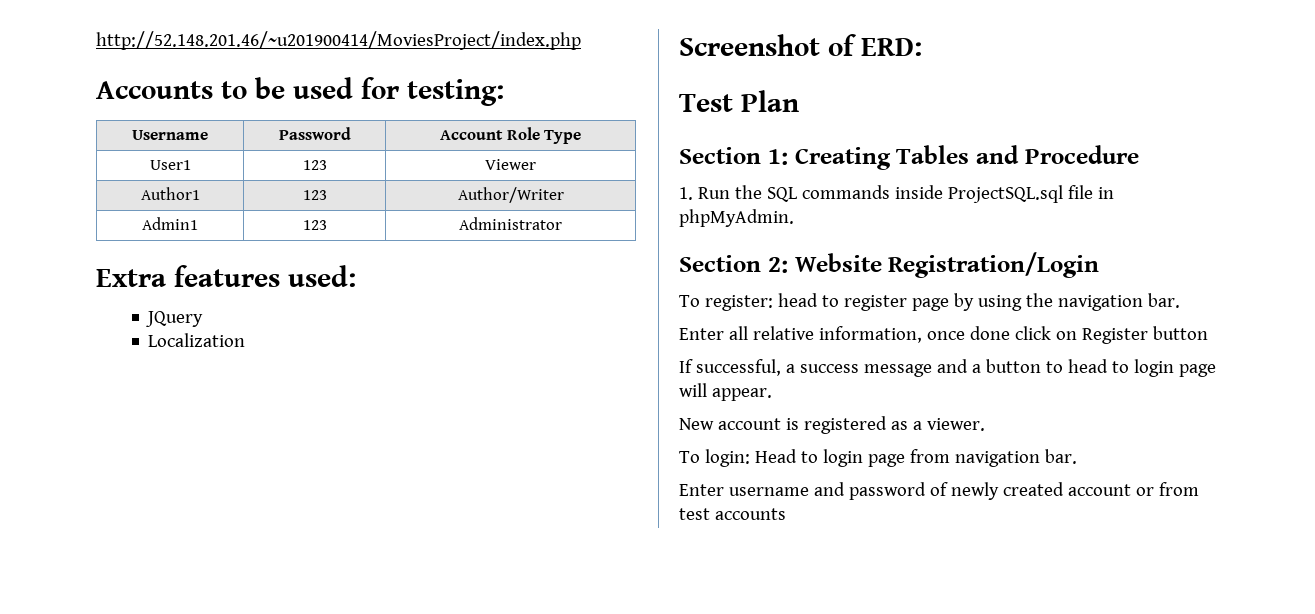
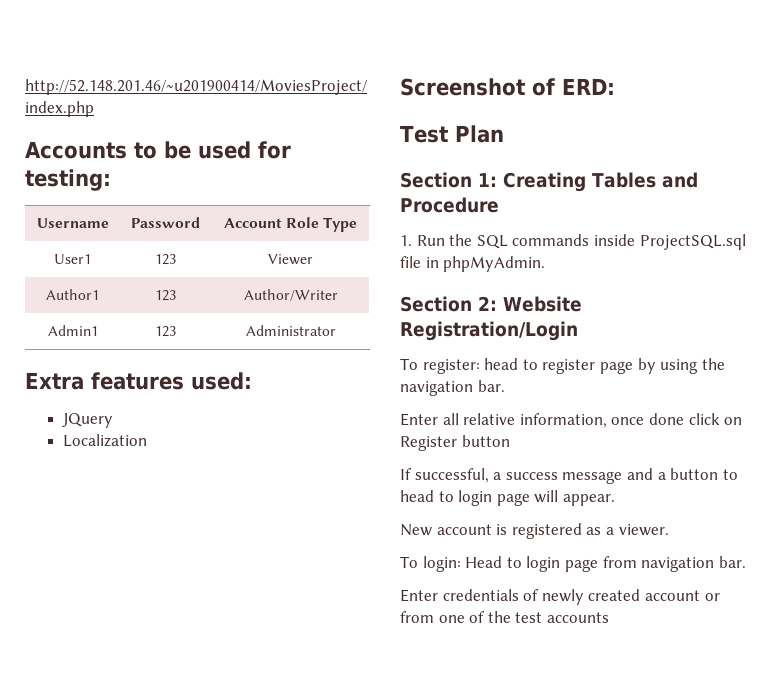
- Enter username and password of newly created account or from test accounts
+ Enter credentials of newly created account or from one of the test accounts

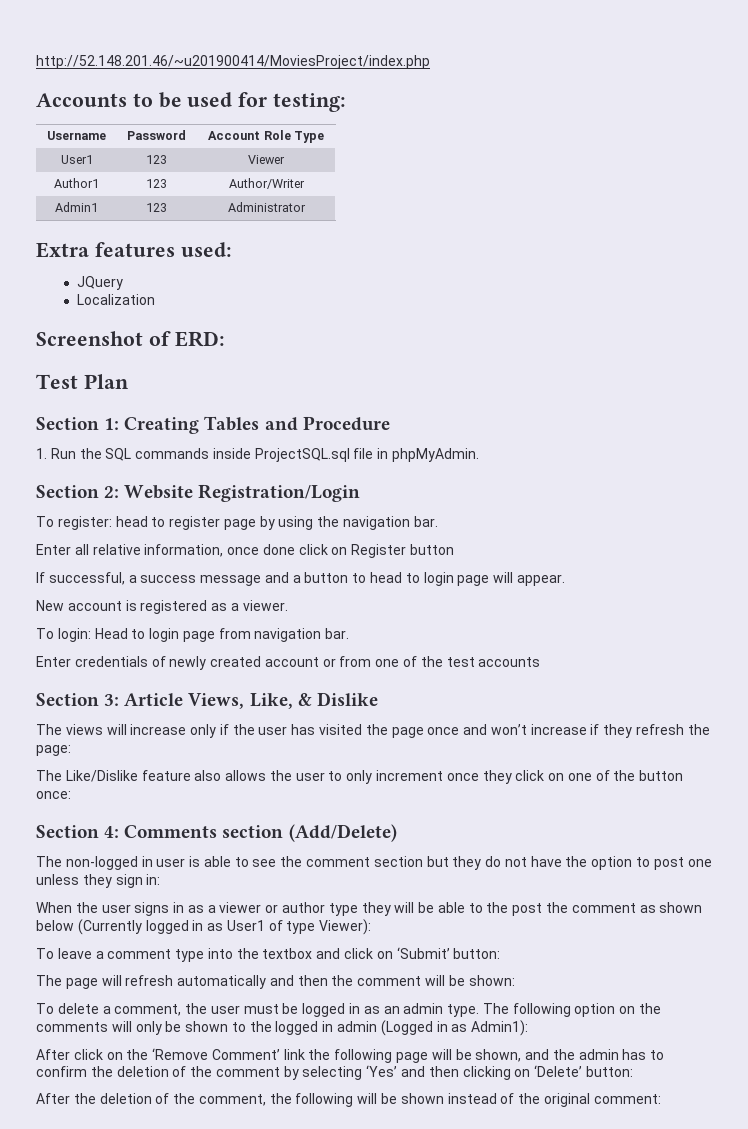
+ Section 3: Article Views, Like, & Dislike
+ The views will increase only if the user has visited the page once and won’t increase if they refresh the page:
+ The Like/Dislike feature also allows the user to only increment once they click on one of the button once:
+ Section 4: Comments section (Add/Delete)
+ The non-logged in user is able to see the comment section but they do not have the option to post one unless they sign in:
+ When the user signs in as a viewer or author type they will be able to the post the comment as shown below (Currently logged in as User1 of type Viewer):
+ To leave a comment type into the textbox and click on ‘Submit’ button:
+ The page will refresh automatically and then the comment will be shown:
+ To delete a comment, the user must be logged in as an admin type. The following option on the comments will only be shown to the logged in admin (Logged in as Admin1):
+ After click on the ‘Remove Comment’ link the following page will be shown, and the admin has to confirm the deletion of the comment by selecting ‘Yes’ and then clicking on ‘Delete’ button:
+ After the deletion of the comment, the following will be shown instead of the original comment:

